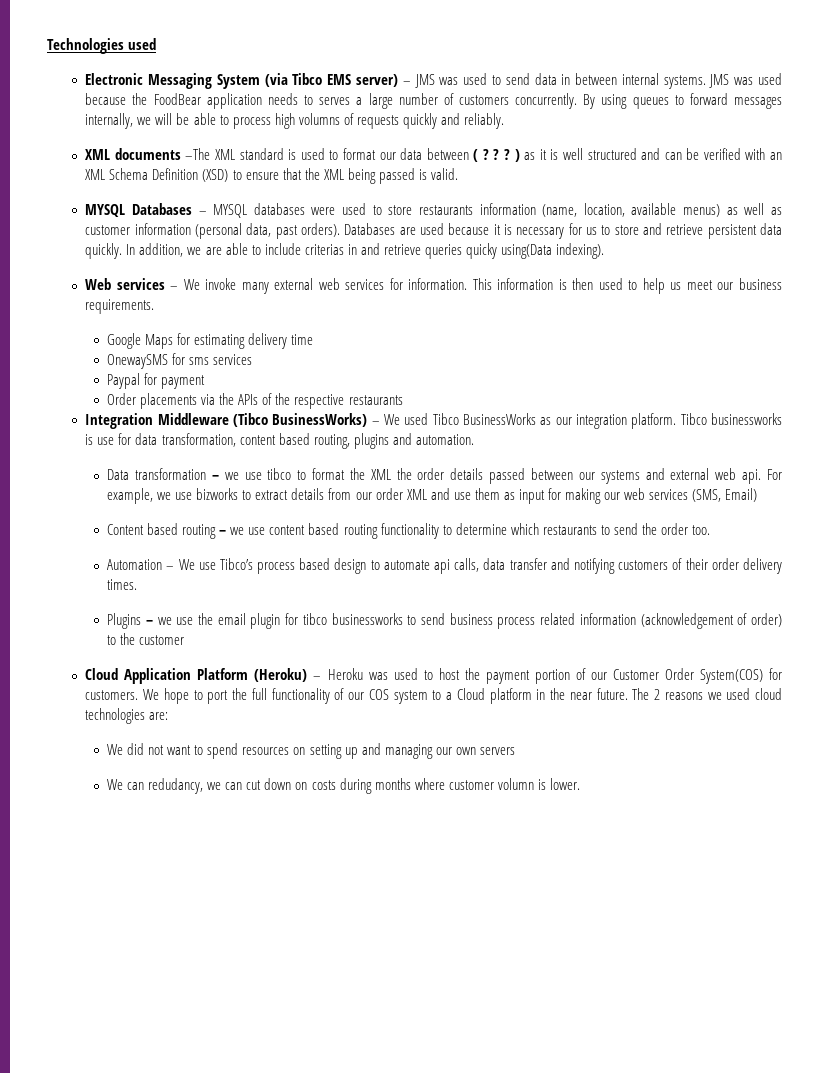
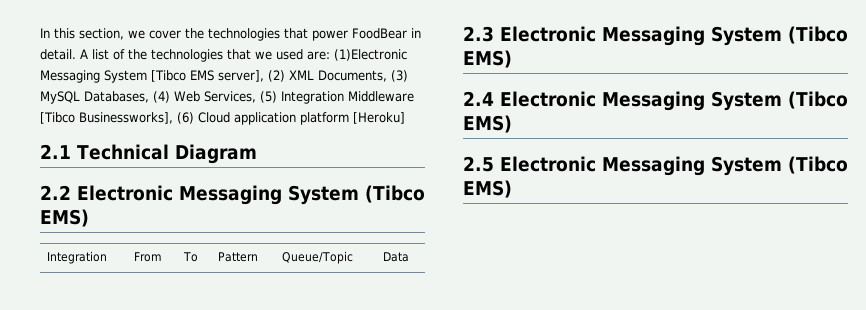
- Technologies used
- Electronic Messaging System (via Tibco EMS server) – JMS was used to send data in between internal systems. JMS was used because the FoodBear application needs to serves a large number of customers concurrently. By using queues to forward messages internally, we will be able to process high volumns of requests quickly and reliably.
- XML documents –The XML standard is used to format our data between ( ? ? ? ) as it is well structured and can be verified with an XML Schema Definition (XSD) to ensure that the XML being passed is valid.
- MYSQL Databases – MYSQL databases were used to store restaurants information (name, location, available menus) as well as customer information (personal data, past orders). Databases are used because it is necessary for us to store and retrieve persistent data quickly. In addition, we are able to include criterias in and retrieve queries quicky using(Data indexing).
- Web services – We invoke many external web services for information. This information is then used to help us meet our business requirements.
- Google Maps for estimating delivery time
- OnewaySMS for sms services
- Paypal for payment
- Order placements via the APIs of the respective restaurants
- Integration Middleware (Tibco BusinessWorks) – We used Tibco BusinessWorks as our integration platform. Tibco businessworks is use for data transformation, content based routing, plugins and automation.
- Data transformation – we use tibco to format the XML the order details passed between our systems and external web api. For example, we use bizworks to extract details from our order XML and use them as input for making our web services (SMS, Email)
- Content based routing – we use content based routing functionality to determine which restaurants to send the order too.
- Automation – We use Tibco’s process based design to automate api calls, data transfer and notifying customers of their order delivery times.
- Plugins – we use the email plugin for tibco businessworks to send business process related information (acknowledgement of order) to the customer
- Cloud Application Platform (Heroku) – Heroku was used to host the payment portion of our Customer Order System(COS) for customers. We hope to port the full functionality of our COS system to a Cloud platform in the near future. The 2 reasons we used cloud technologies are:
- We did not want to spend resources on setting up and managing our own servers
- We can redudancy, we can cut down on costs during months where customer volumn is lower.
+ In this section, we cover the technologies that power FoodBear in detail. A list of the technologies that we used are: (1)Electronic Messaging System [Tibco EMS server], (2) XML Documents, (3) MySQL Databases, (4) Web Services, (5) Integration Middleware [Tibco Businessworks], (6) Cloud application platform [Heroku]
+ 2.1 Technical Diagram
+ 2.2 Electronic Messaging System (Tibco EMS)
+ Integration | From | To | Pattern | Queue/Topic | Data
+ 2.3 Electronic Messaging System (Tibco EMS)
+ 2.4 Electronic Messaging System (Tibco EMS)
+ 2.5 Electronic Messaging System (Tibco EMS)

